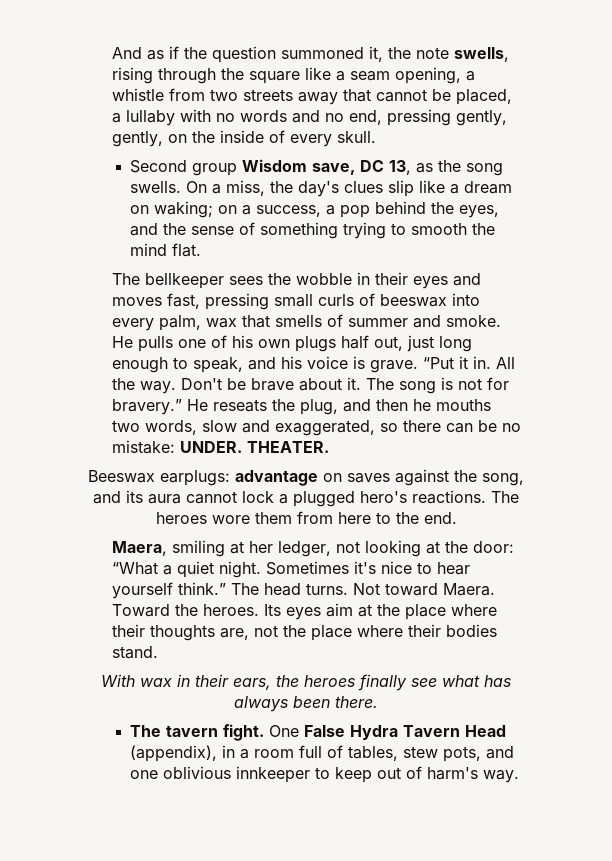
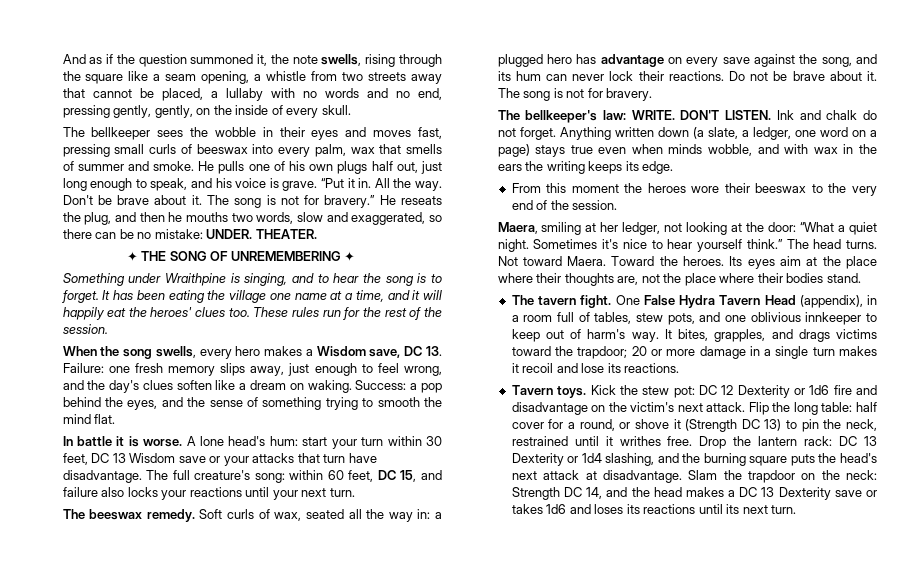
- Second group Wisdom save, DC 13, as the song swells. On a miss, the day's clues slip like a dream on waking; on a success, a pop behind the eyes, and the sense of something trying to smooth the mind flat.
- Beeswax earplugs: advantage on saves against the song, and its aura cannot lock a plugged hero's reactions. The heroes wore them from here to the end.
+ ✦ THE SONG OF UNREMEMBERING ✦
+ Something under Wraithpine is singing, and to hear the song is to forget. It has been eating the village one name at a time, and it will happily eat the heroes' clues too. These rules run for the rest of the session.
+ When the song swells, every hero makes a Wisdom save, DC 13. Failure: one fresh memory slips away, just enough to feel wrong, and the day's clues soften like a dream on waking. Success: a pop behind the eyes, and the sense of something trying to smooth the mind flat.
+ In battle it is worse. A lone head's hum: start your turn within 30 feet, DC 13 Wisdom save or your attacks that turn have disadvantage. The full creature's song: within 60 feet, DC 15, and failure also locks your reactions until your next turn.
+ The beeswax remedy. Soft curls of wax, seated all the way in: a plugged hero has advantage on every save against the song, and its hum can never lock their reactions. Do not be brave about it. The song is not for bravery.
+ The bellkeeper's law: WRITE. DON'T LISTEN. Ink and chalk do not forget. Anything written down (a slate, a ledger, one word on a page) stays true even when minds wobble, and with wax in the ears the writing keeps its edge.
+ From this moment the heroes wore their beeswax to the very end of the session.
- With wax in their ears, the heroes finally see what has always been there.
+ It bites, grapples, and drags victims toward the trapdoor; 20 or more damage in a single turn makes it recoil and lose its reactions.
+ Tavern toys. Kick the stew pot: DC 12 Dexterity or 1d6 fire and disadvantage on the victim's next attack. Flip the long table: half cover for a round, or shove it (Strength DC 13) to pin the neck, restrained until it writhes free. Drop the lantern rack: DC 13 Dexterity or 1d4 slashing, and the burning square puts the head's next attack at disadvantage. Slam the trapdoor on the neck: Strength DC 14, and the head makes a DC 13 Dexterity save or takes 1d6 and loses its reactions until its next turn.

